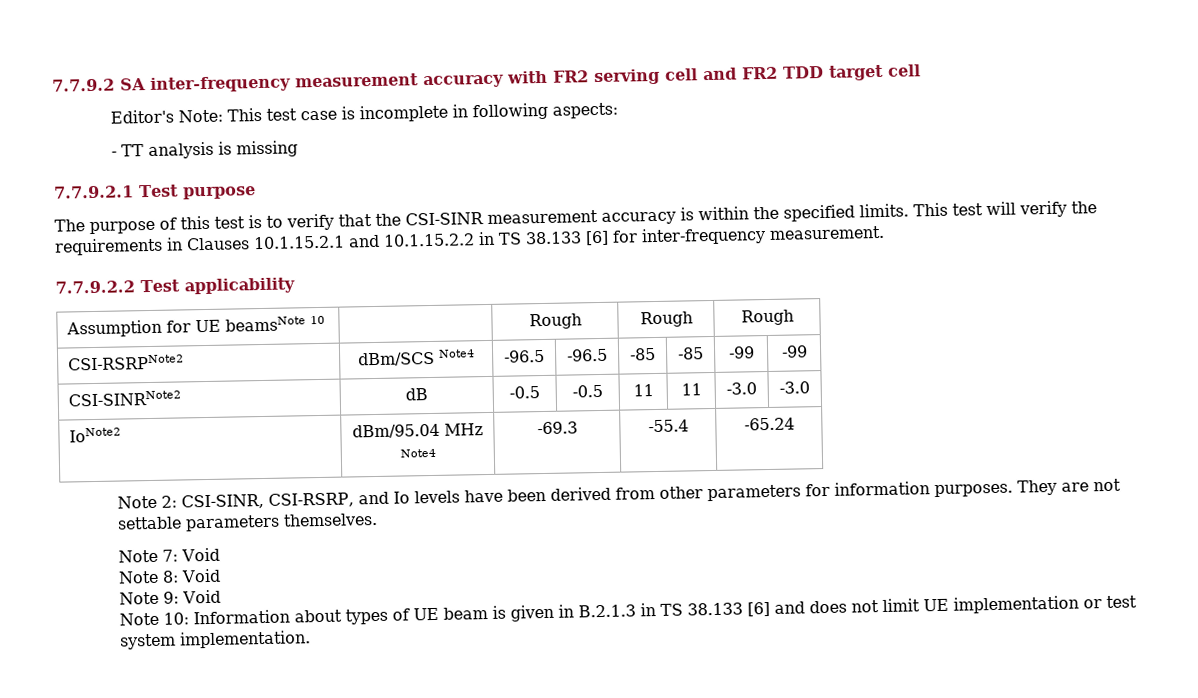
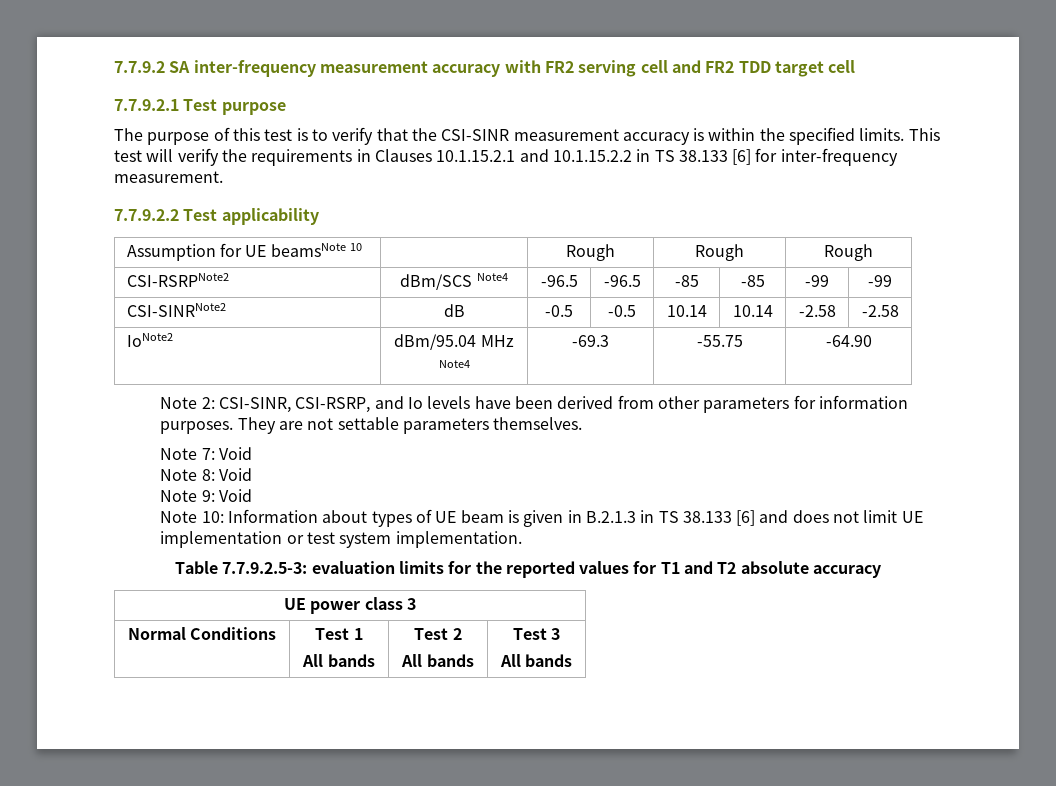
- Editor's Note: This test case is incomplete in following aspects:
- - TT analysis is missing
- CSI-SINRNote2 | dB | -0.5 | -0.5 | 11 | 11 | -3.0 | -3.0
+ CSI-SINRNote2 | dB | -0.5 | -0.5 | 10.14 | 10.14 | -2.58 | -2.58
  IoNote2 | dBm/95.04 MHz
- Note4 | -69.3 | -55.4 | -65.24
+ Note4 | -69.3 | -55.75 | -64.90
+ Table 7.7.9.2.5-3: evaluation limits for the reported values for T1 and T2 absolute accuracy
+ UE power class 3
+ Normal Conditions | Test 1
+ All bands | Test 2
+ All bands | Test 3
+ All bands

